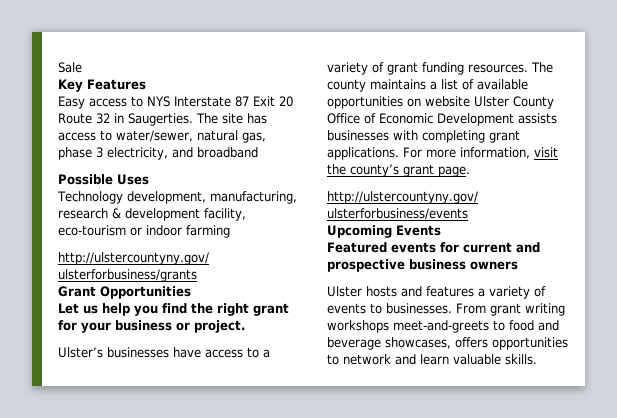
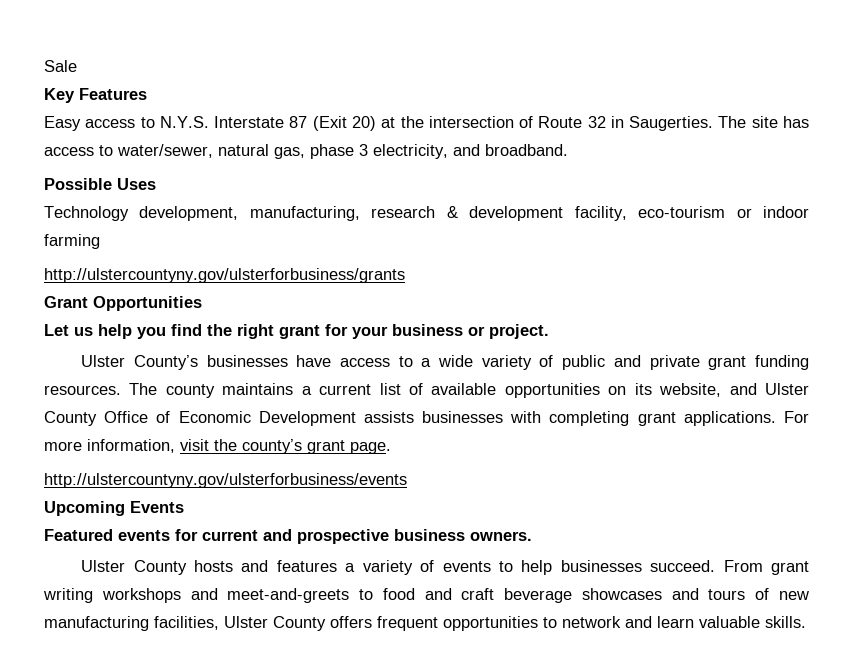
- Easy access to NYS Interstate 87 Exit 20 Route 32 in Saugerties.
+ Easy access to N.Y.S. Interstate 87 (Exit 20) at the intersection of Route 32 in Saugerties.
- The site has access to water/sewer, natural gas, phase 3 electricity, and broadband
+ The site has access to water/sewer, natural gas, phase 3 electricity, and broadband.
- Ulster’s businesses have access to a variety of grant funding resources.
+ Ulster County’s businesses have access to a wide variety of public and private grant funding resources.
- The county maintains a list of available opportunities on website Ulster County Office of Economic Development assists businesses with completing grant applications.
+ The county maintains a current list of available opportunities on its website, and Ulster County Office of Economic Development assists businesses with completing grant applications.
- Featured events for current and prospective business owners
- Ulster hosts and features a variety of events to businesses.
+ Featured events for current and prospective business owners.
+ Ulster County hosts and features a variety of events to help businesses succeed.
- From grant writing workshops meet-and-greets to food and beverage showcases, offers opportunities to network and learn valuable skills.
+ From grant writing workshops and meet-and-greets to food and craft beverage showcases and tours of new manufacturing facilities, Ulster County offers frequent opportunities to network and learn valuable skills.

